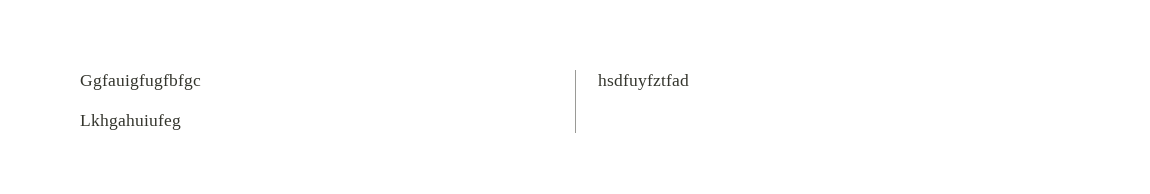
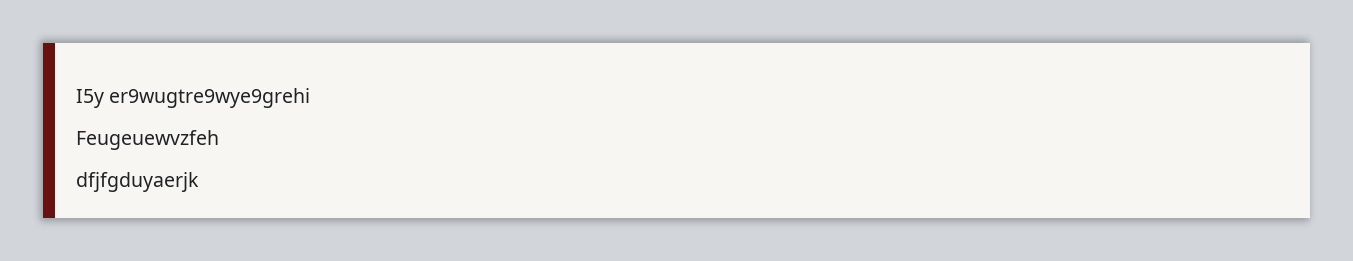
- Ggfauigfugfbfgc
- Lkhgahuiufeg
- hsdfuyfztfad
+ I5y er9wugtre9wye9grehi
+ Feugeuewvzfeh
+ dfjfgduyaerjk

